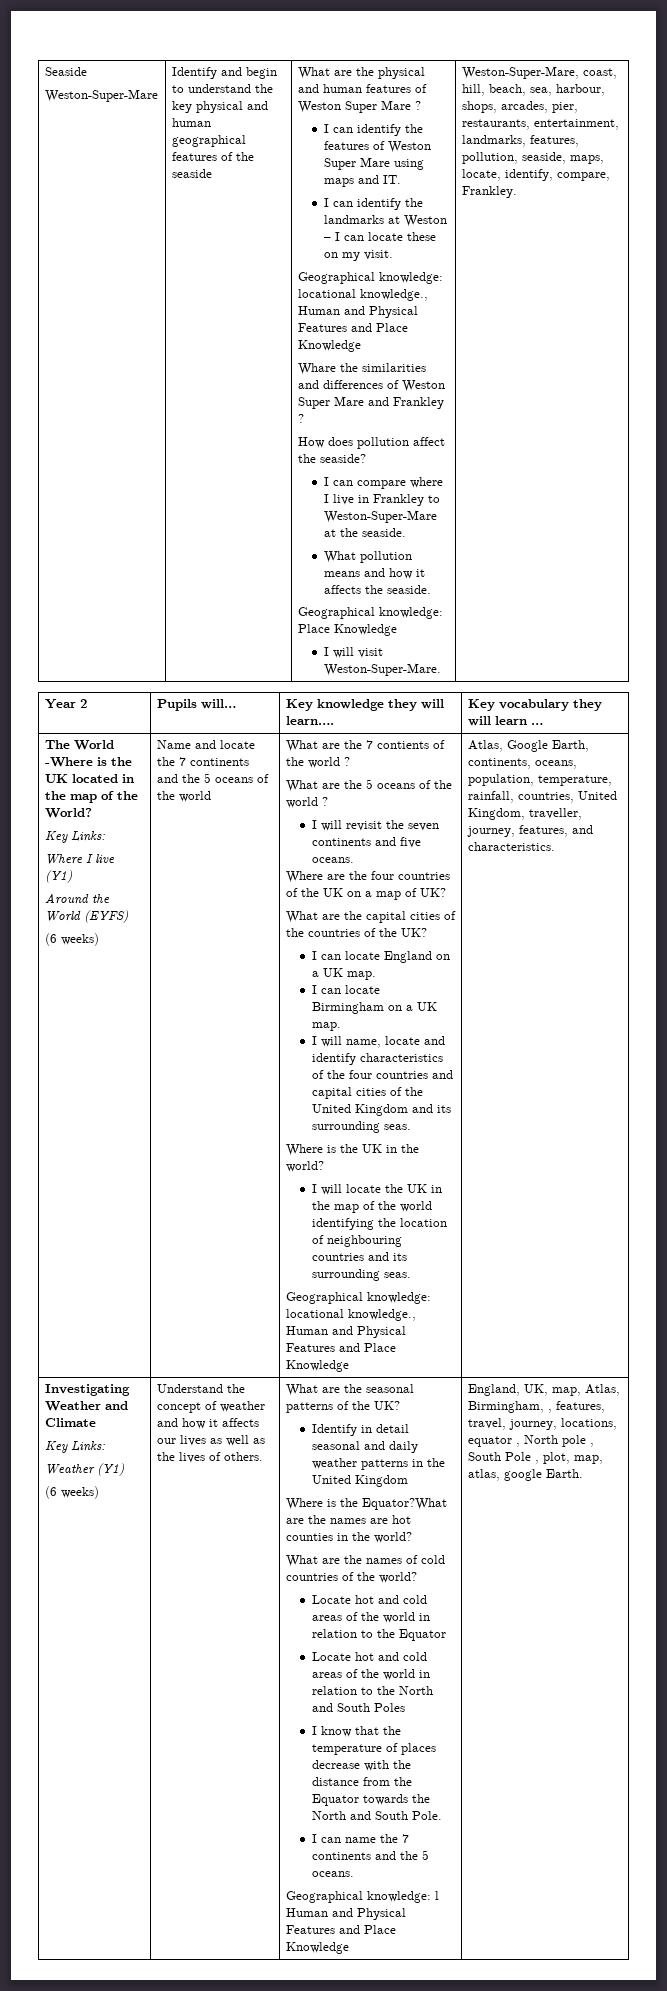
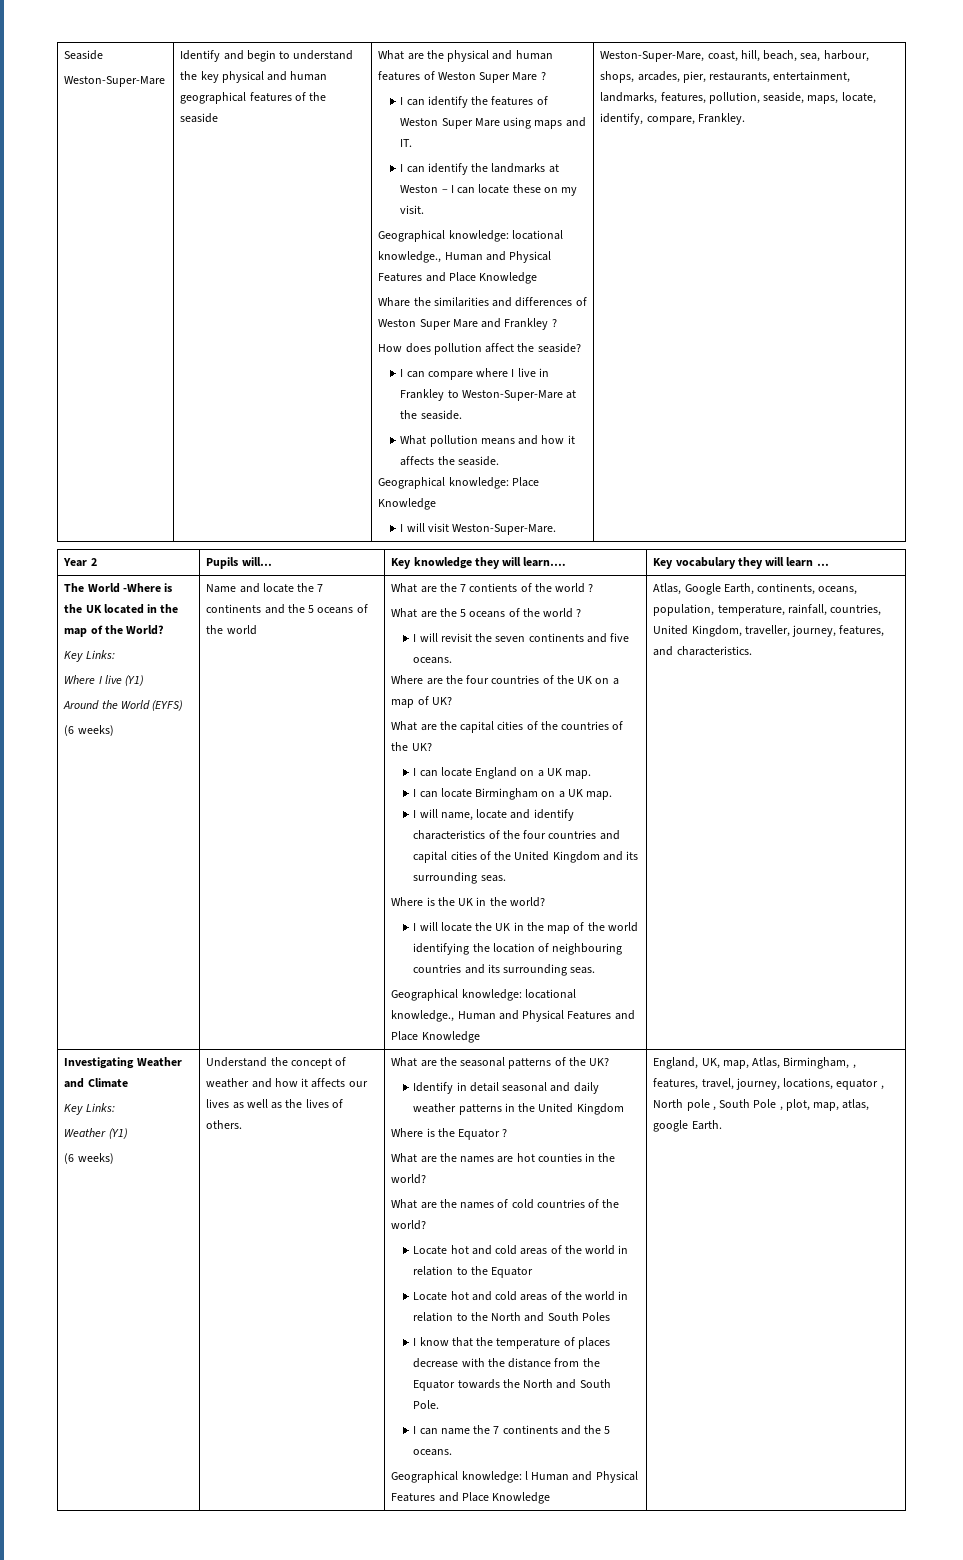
- Where is the Equator?What are the names are hot counties in the world?
+ Where is the Equator ?
+ What are the names are hot counties in the world?

